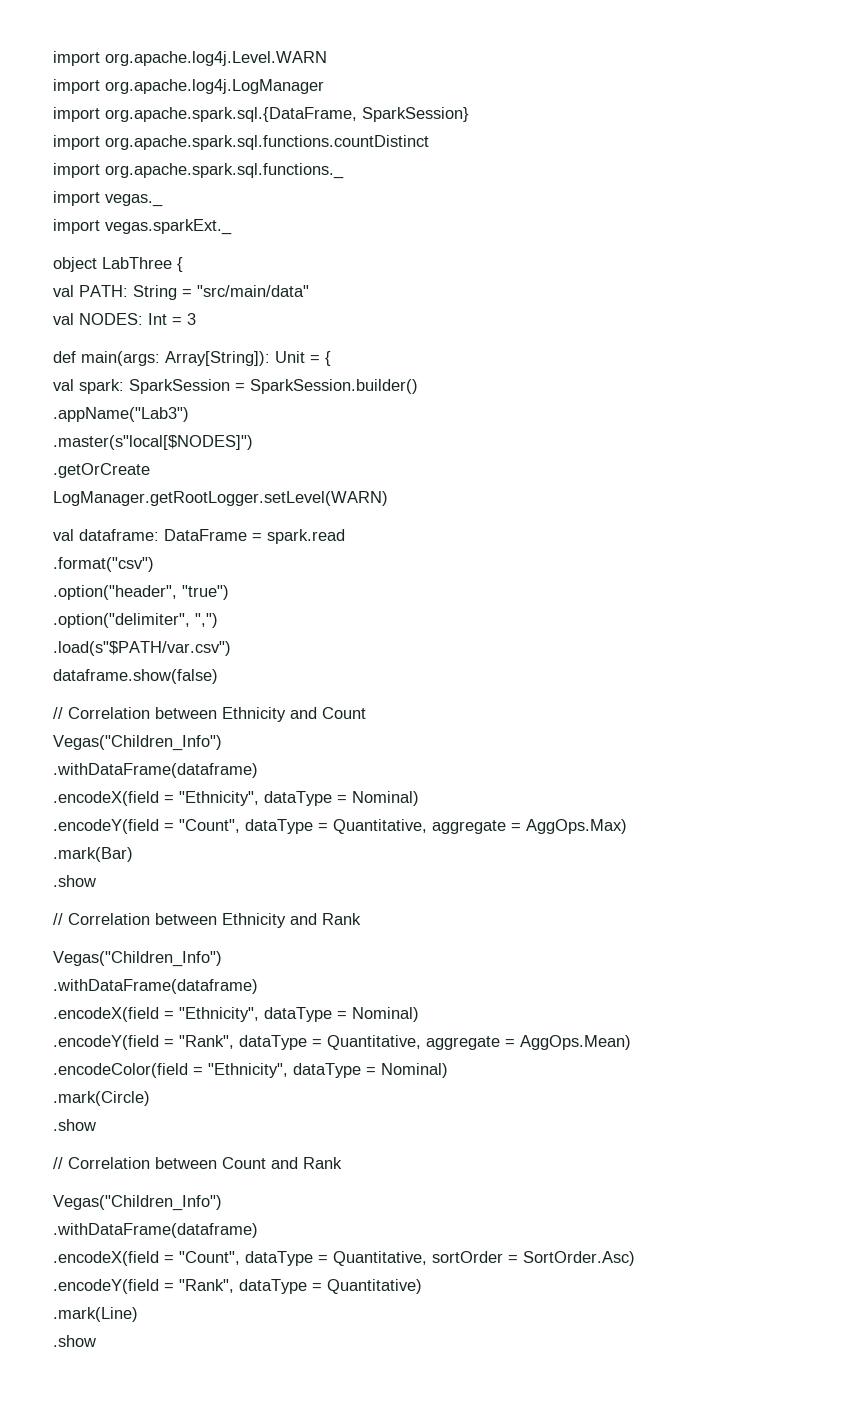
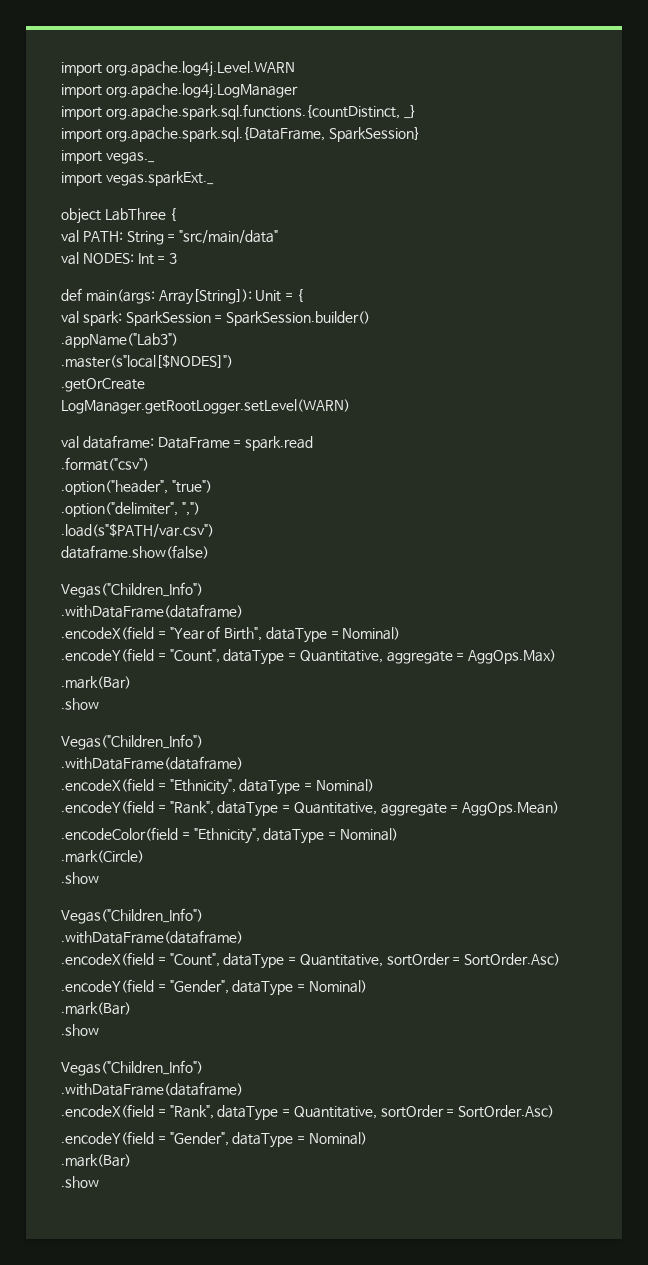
+ import org.apache.spark.sql.functions.{countDistinct, _}
- import org.apache.spark.sql.functions.countDistinct
- import org.apache.spark.sql.functions._
  dataframe.show(false)
- // Correlation between Ethnicity and Count
  Vegas("Children_Info")
  .withDataFrame(dataframe)
- .encodeX(field = "Ethnicity", dataType = Nominal)
+ .encodeX(field = "Year of Birth", dataType = Nominal)
- // Correlation between Ethnicity and Rank
- // Correlation between Count and Rank
  .encodeX(field = "Count", dataType = Quantitative, sortOrder = SortOrder.Asc)
- .encodeY(field = "Rank", dataType = Quantitative)
- .mark(Line)
+ .encodeY(field = "Gender", dataType = Nominal)
+ .mark(Bar)
+ .show
+ Vegas("Children_Info")
+ .withDataFrame(dataframe)
+ .encodeX(field = "Rank", dataType = Quantitative, sortOrder = SortOrder.Asc)
+ .encodeY(field = "Gender", dataType = Nominal)
+ .mark(Bar)

